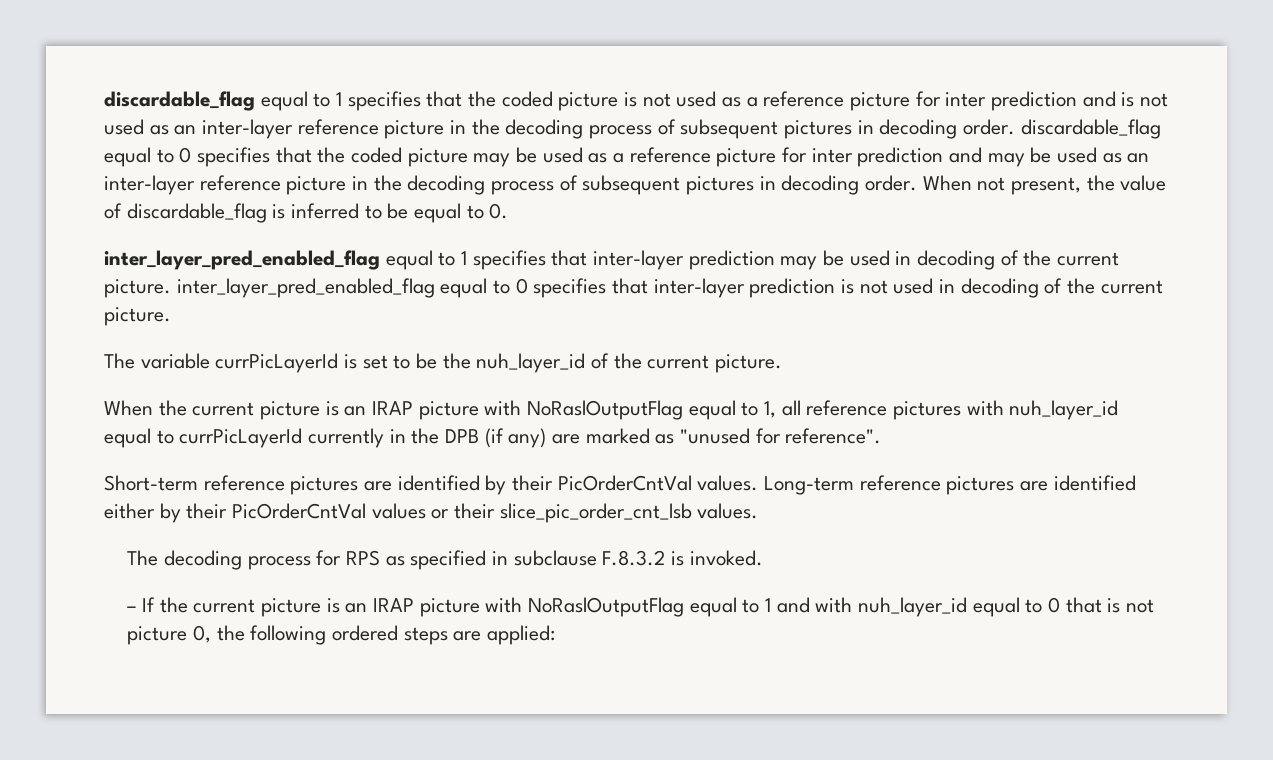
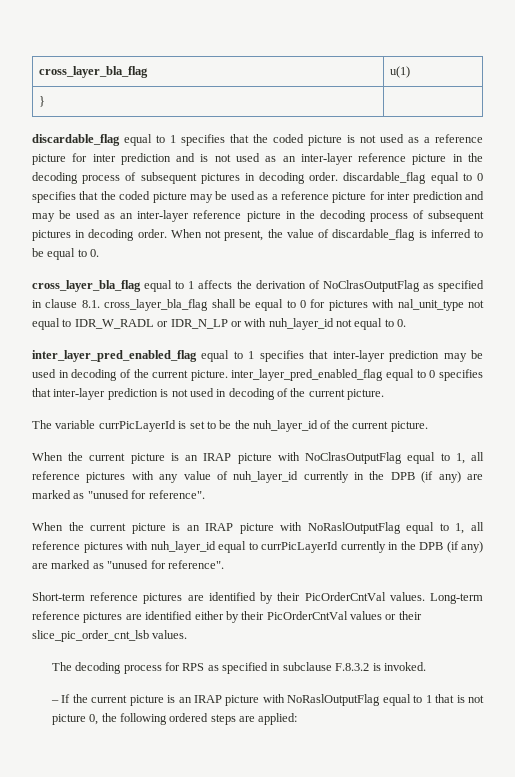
+ cross_layer_bla_flag | u(1)
+ } |
+ cross_layer_bla_flag equal to 1 affects the derivation of NoClrasOutputFlag as specified in clause 8.1. cross_layer_bla_flag shall be equal to 0 for pictures with nal_unit_type not equal to IDR_W_RADL or IDR_N_LP or with nuh_layer_id not equal to 0.
+ When the current picture is an IRAP picture with NoClrasOutputFlag equal to 1, all reference pictures with any value of nuh_layer_id currently in the DPB (if any) are marked as "unused for reference".
- – If the current picture is an IRAP picture with NoRaslOutputFlag equal to 1 and with nuh_layer_id equal to 0 that is not picture 0, the following ordered steps are applied:
+ – If the current picture is an IRAP picture with NoRaslOutputFlag equal to 1 that is not picture 0, the following ordered steps are applied:

